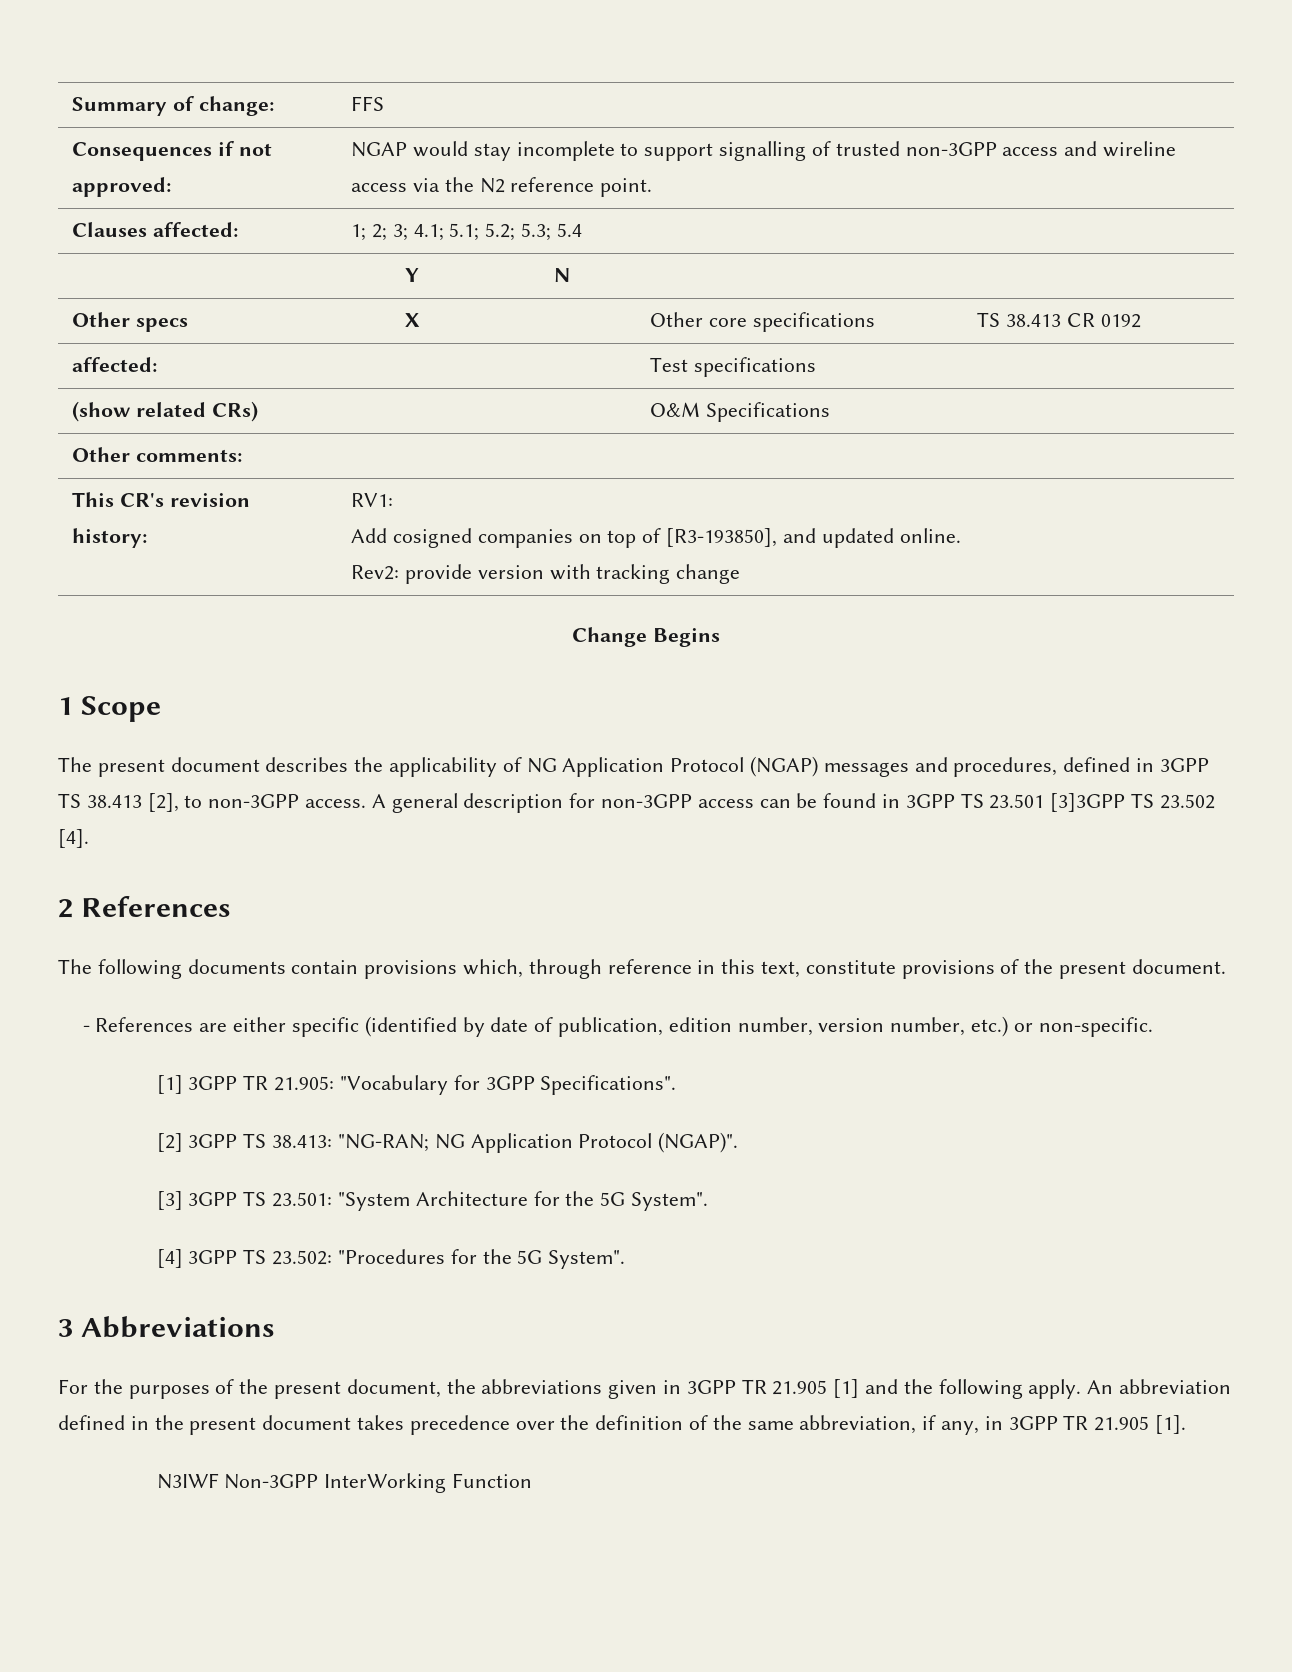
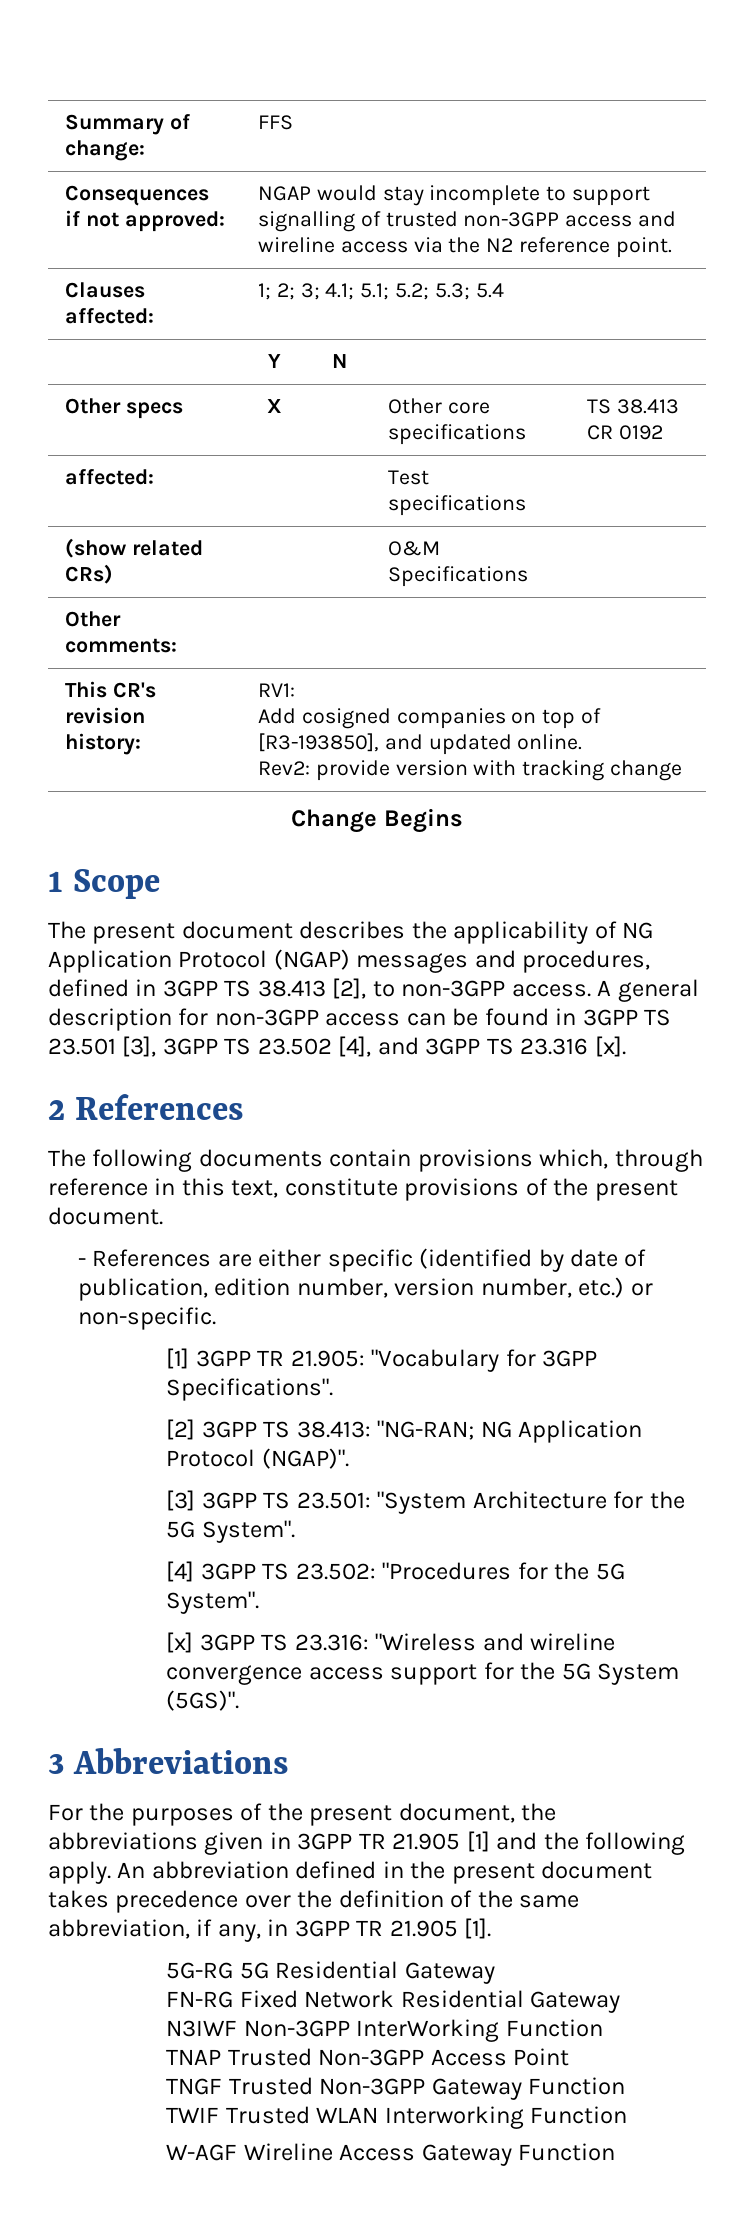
- A general description for non-3GPP access can be found in 3GPP TS 23.501 [3]3GPP TS 23.502 [4].
+ A general description for non-3GPP access can be found in 3GPP TS 23.501 [3], 3GPP TS 23.502 [4], and 3GPP TS 23.316 [x].
+ [x] 3GPP TS 23.316: "Wireless and wireline convergence access support for the 5G System (5GS)".
+ 5G-RG 5G Residential Gateway
+ FN-RG Fixed Network Residential Gateway
  N3IWF Non-3GPP InterWorking Function
+ TNAP Trusted Non-3GPP Access Point
+ TNGF Trusted Non-3GPP Gateway Function
+ TWIF Trusted WLAN Interworking Function
+ W-AGF Wireline Access Gateway Function

